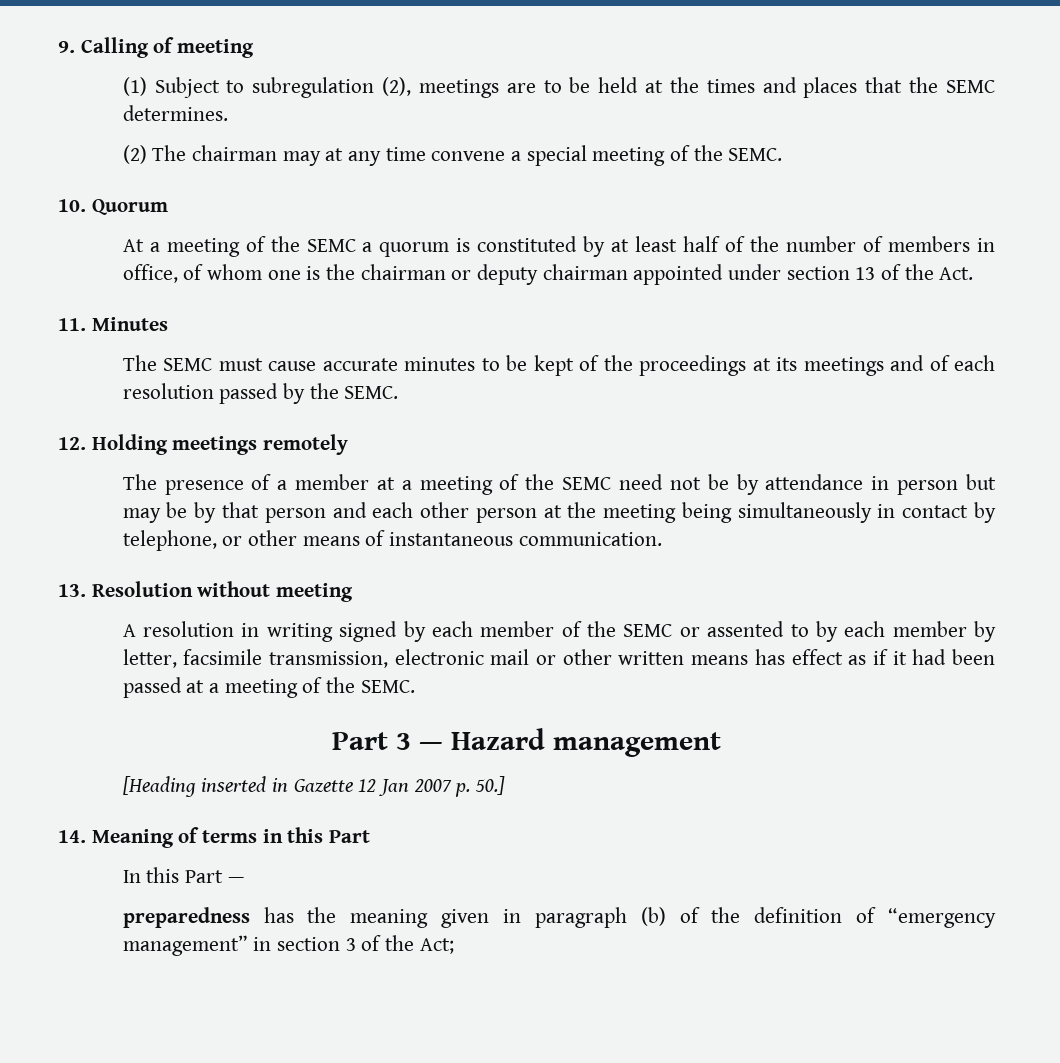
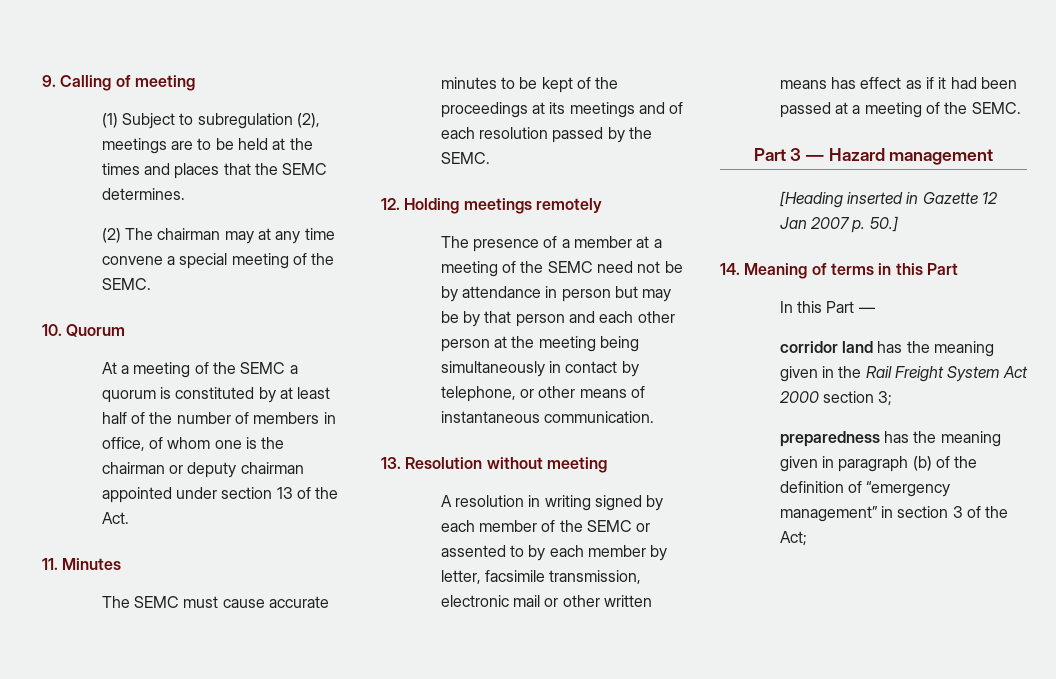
+ corridor land has the meaning given in the Rail Freight System Act 2000 section 3;

